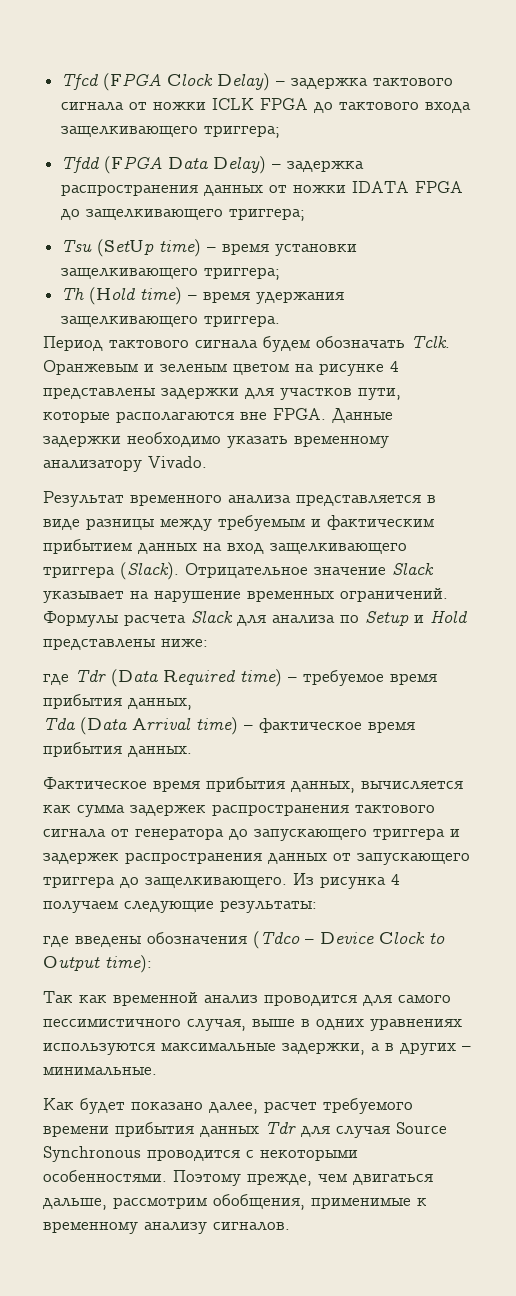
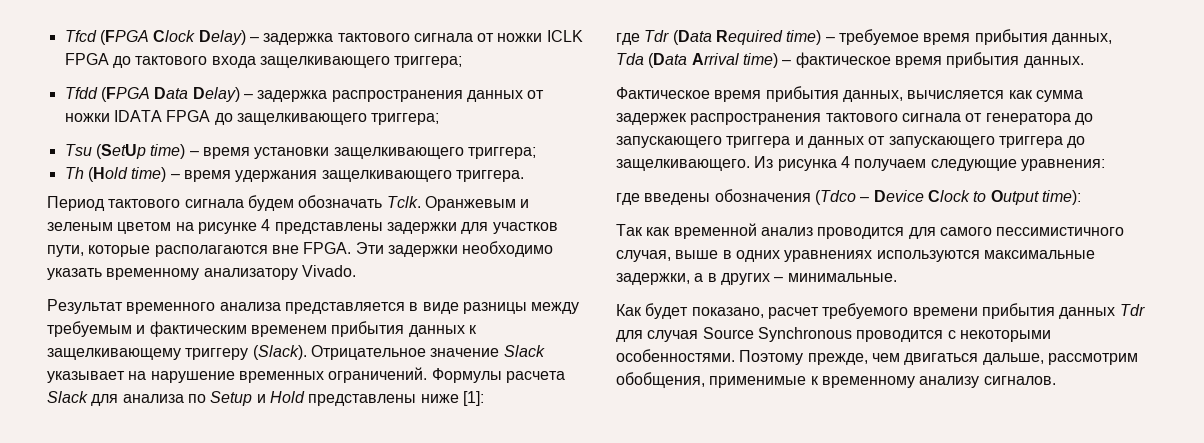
- Данные задержки необходимо указать временному анализатору Vivado.
+ Эти задержки необходимо указать временному анализатору Vivado.
- Результат временного анализа представляется в виде разницы между требуемым и фактическим прибытием данных на вход защелкивающего триггера (Slack).
+ Результат временного анализа представляется в виде разницы между требуемым и фактическим временем прибытия данных к защелкивающему триггеру (Slack).
- Формулы расчета Slack для анализа по Setup и Hold представлены ниже:
+ Формулы расчета Slack для анализа по Setup и Hold представлены ниже [1]:
- Фактическое время прибытия данных, вычисляется как сумма задержек распространения тактового сигнала от генератора до запускающего триггера и задержек распространения данных от запускающего триггера до защелкивающего.
+ Фактическое время прибытия данных, вычисляется как сумма задержек распространения тактового сигнала от генератора до запускающего триггера и данных от запускающего триггера до защелкивающего.
- Из рисунка 4 получаем следующие результаты:
+ Из рисунка 4 получаем следующие уравнения:
- Как будет показано далее, расчет требуемого времени прибытия данных Tdr для случая Source Synchronous проводится с некоторыми особенностями.
+ Как будет показано, расчет требуемого времени прибытия данных Tdr для случая Source Synchronous проводится с некоторыми особенностями.

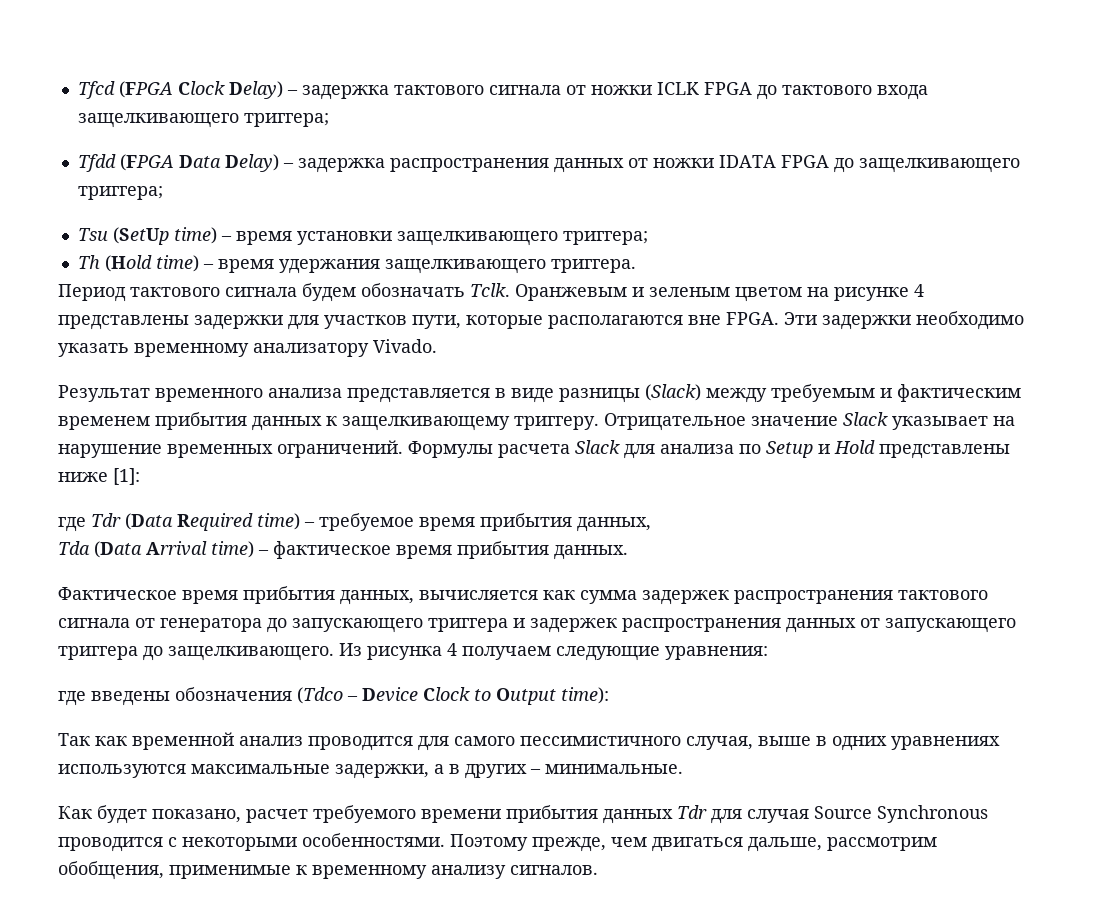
- Результат временного анализа представляется в виде разницы между требуемым и фактическим временем прибытия данных к защелкивающему триггеру (Slack).
+ Результат временного анализа представляется в виде разницы (Slack) между требуемым и фактическим временем прибытия данных к защелкивающему триггеру.
- Фактическое время прибытия данных, вычисляется как сумма задержек распространения тактового сигнала от генератора до запускающего триггера и данных от запускающего триггера до защелкивающего.
+ Фактическое время прибытия данных, вычисляется как сумма задержек распространения тактового сигнала от генератора до запускающего триггера и задержек распространения данных от запускающего триггера до защелкивающего.

